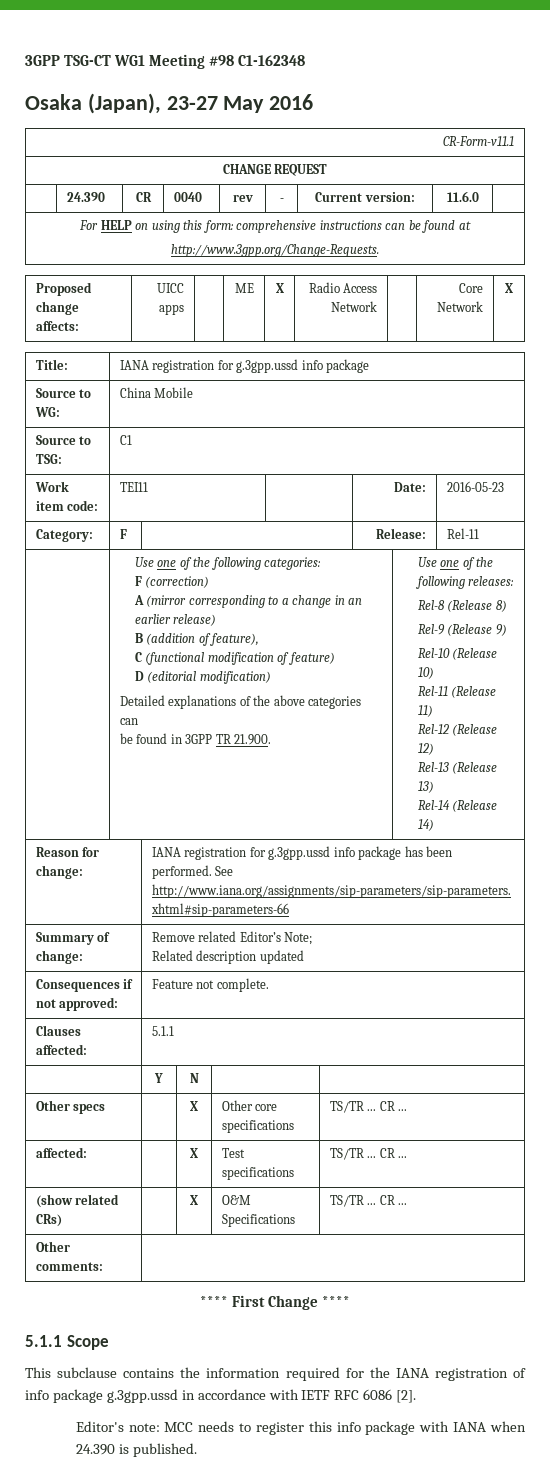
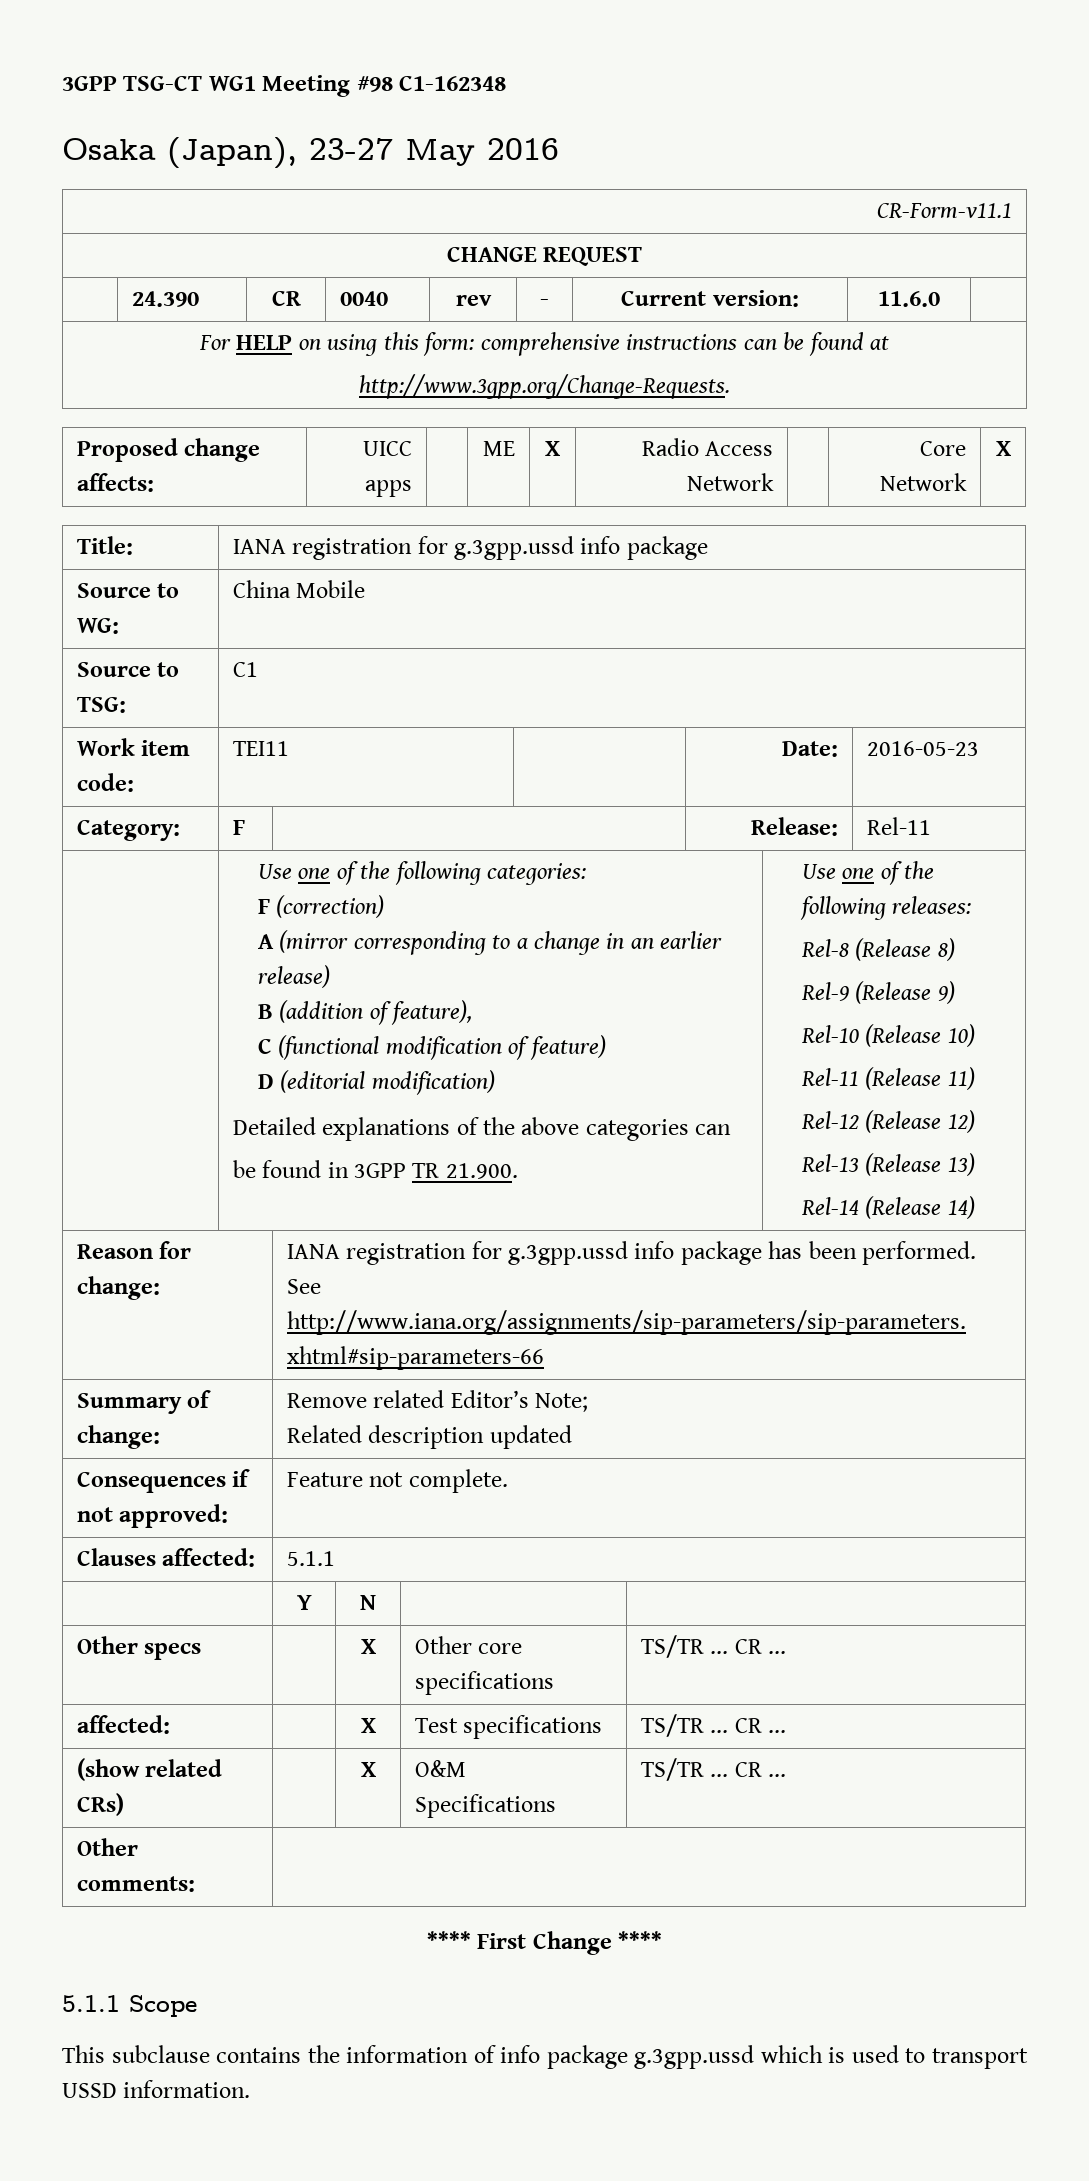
- This subclause contains the information required for the IANA registration of info package g.3gpp.ussd in accordance with IETF RFC 6086 [2].
- Editor's note: MCC needs to register this info package with IANA when 24.390 is published.
+ This subclause contains the information of info package g.3gpp.ussd which is used to transport USSD information.

